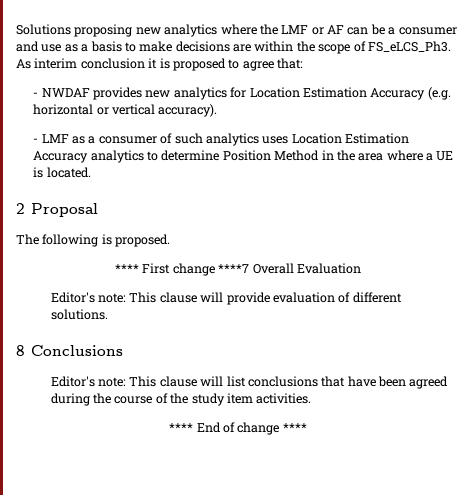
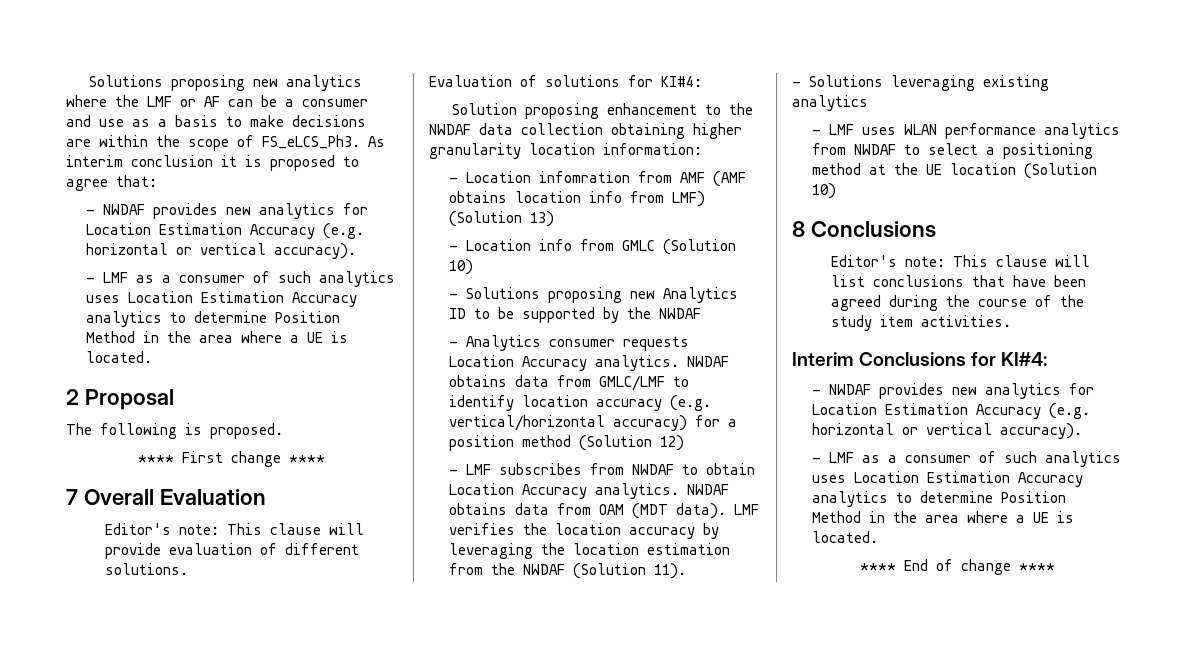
- **** First change ****7 Overall Evaluation
+ **** First change ****
+ 7 Overall Evaluation
+ Evaluation of solutions for KI#4:
+ Solution proposing enhancement to the NWDAF data collection obtaining higher granularity location information:
+ - Location infomration from AMF (AMF obtains location info from LMF) (Solution 13)
+ - Location info from GMLC (Solution 10)
+ - Solutions proposing new Analytics ID to be supported by the NWDAF
+ - Analytics consumer requests Location Accuracy analytics. NWDAF obtains data from GMLC/LMF to identify location accuracy (e.g. vertical/horizontal accuracy) for a position method (Solution 12)
+ - LMF subscribes from NWDAF to obtain Location Accuracy analytics. NWDAF obtains data from OAM (MDT data). LMF verifies the location accuracy by leveraging the location estimation from the NWDAF (Solution 11).
+ - Solutions leveraging existing analytics
+ - LMF uses WLAN performance analytics from NWDAF to select a positioning method at the UE location (Solution 10)
+ Interim Conclusions for KI#4:
+ - NWDAF provides new analytics for Location Estimation Accuracy (e.g. horizontal or vertical accuracy).
+ - LMF as a consumer of such analytics uses Location Estimation Accuracy analytics to determine Position Method in the area where a UE is located.

